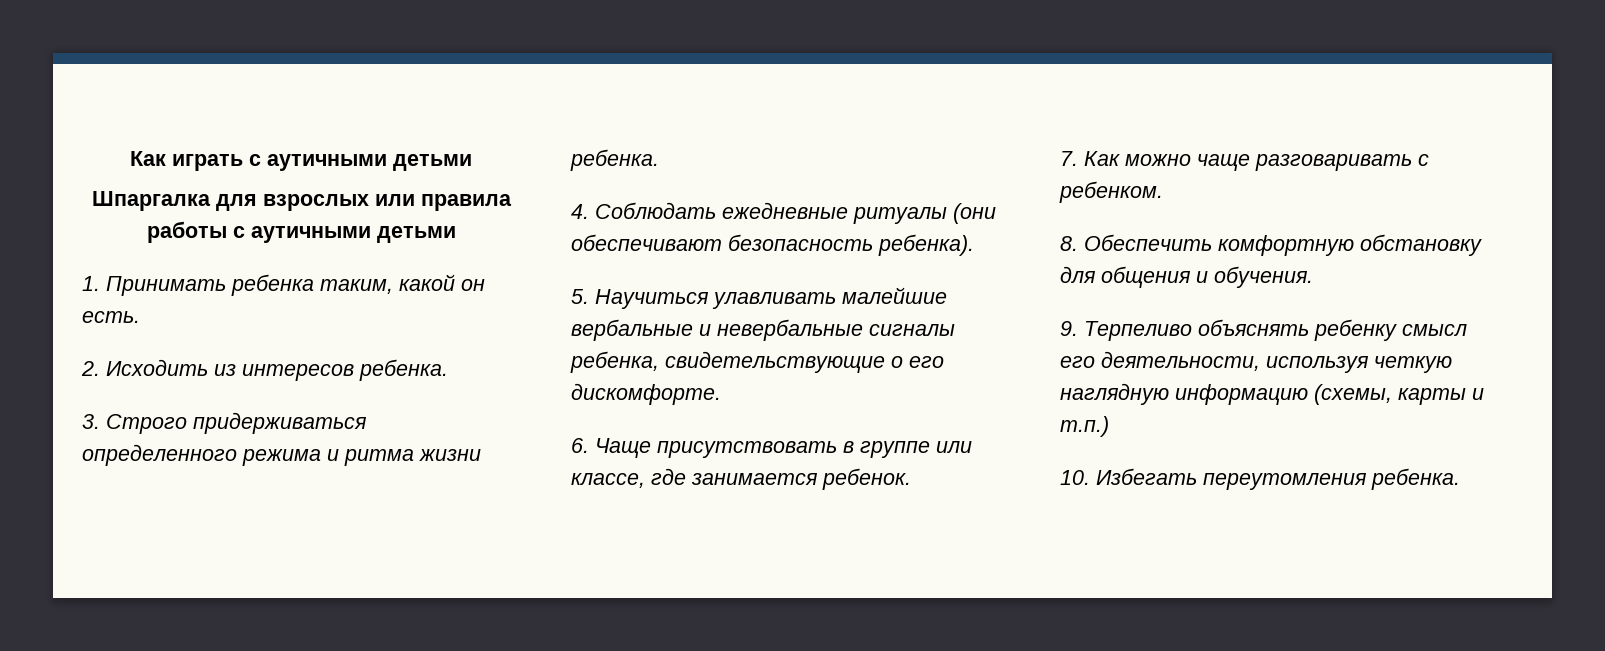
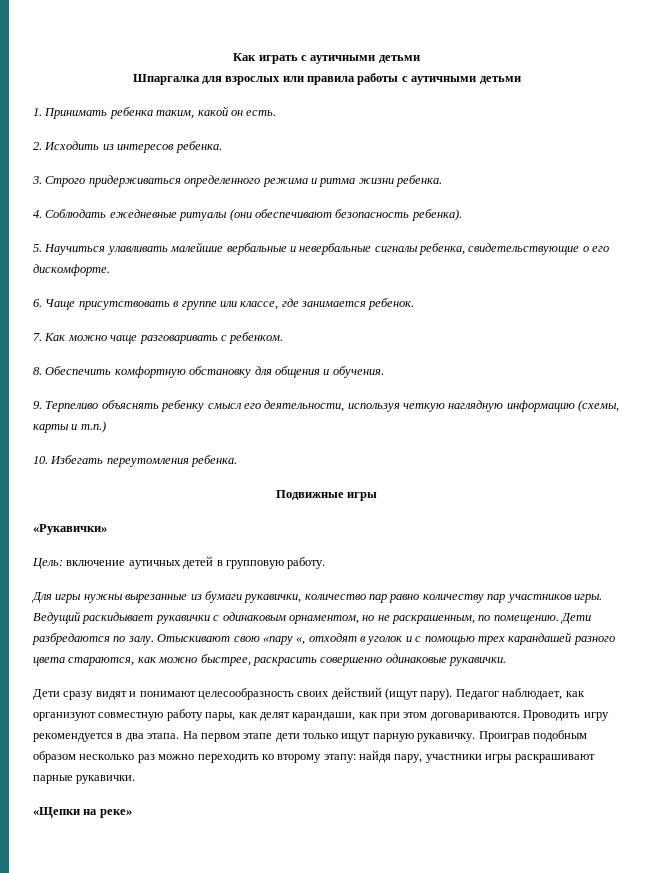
+ Подвижные игры
+ «Рукавички»
+ Цель: включение аутичных детей в групповую работу.
+ Для игры нужны вырезанные из бумаги рукавички, количество пар равно количеству пар участников игры. Ведущий раскидывает рукавички с одинаковым орнаментом, но не раскрашенным, по помещению. Дети разбредаются по залу. Отыскивают свою «пару «, отходят в уголок и с помощью трех карандашей разного цвета стараются, как можно быстрее, раскрасить совершенно одинаковые рукавички.
+ Дети сразу видят и понимают целесообразность своих действий (ищут пару). Педагог наблюдает, как организуют совместную работу пары, как делят карандаши, как при этом договариваются. Проводить игру рекомендуется в два этапа. На первом этапе дети только ищут парную рукавичку. Проиграв подобным образом несколько раз можно переходить ко второму этапу: найдя пару, участники игры раскрашивают парные рукавички.
+ «Щепки на реке»

